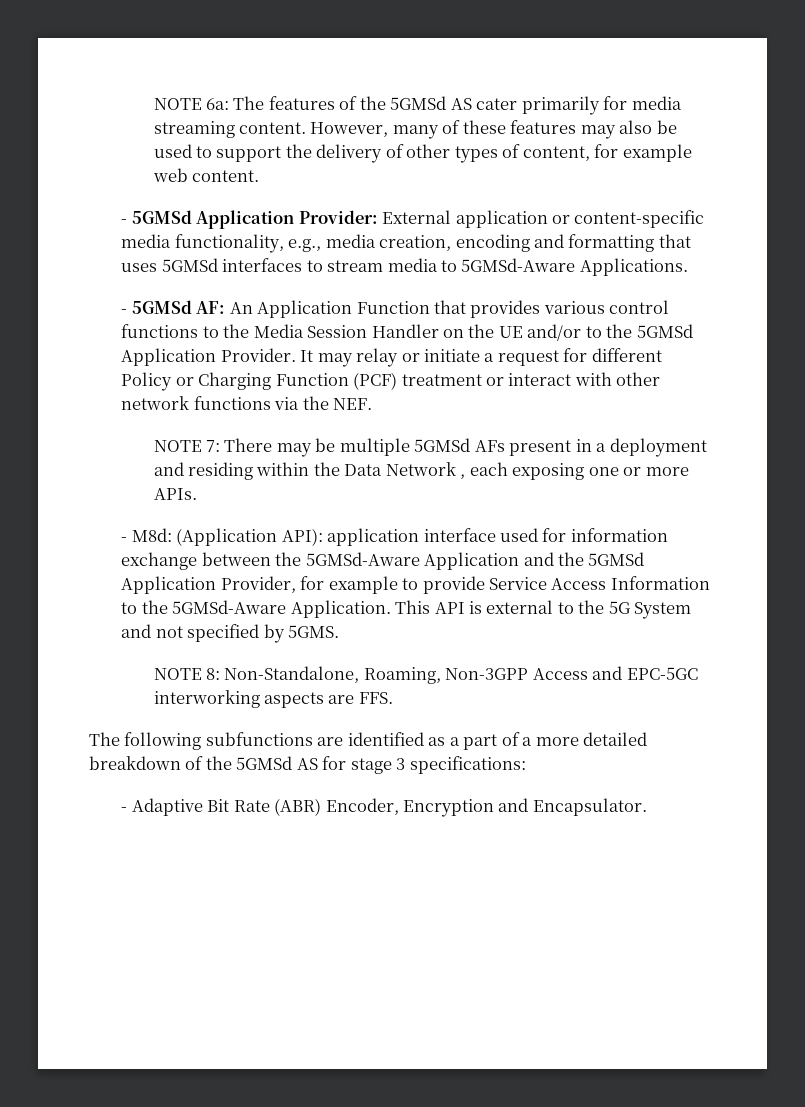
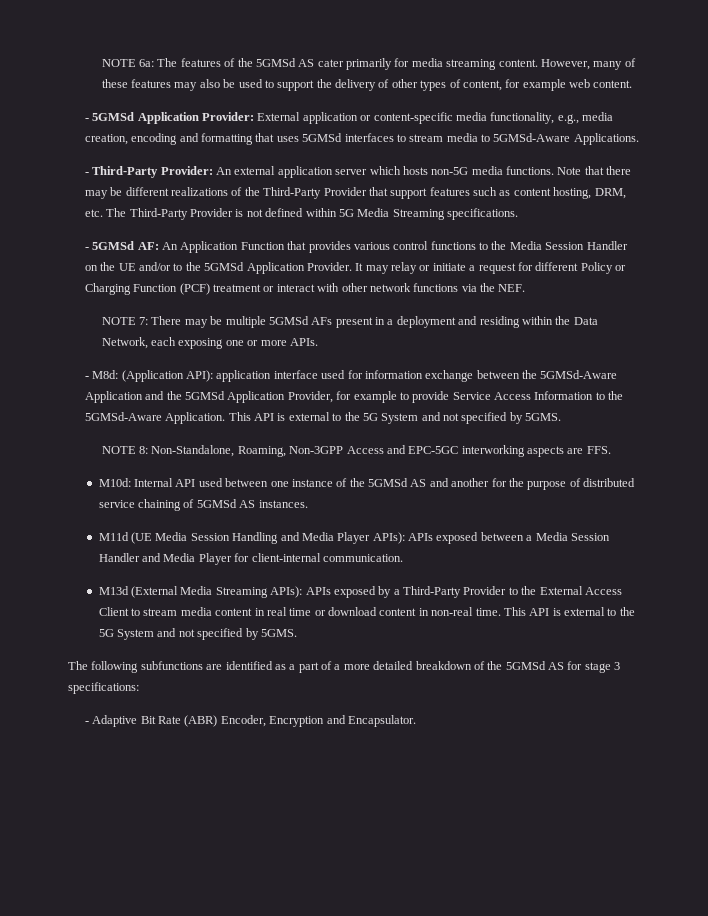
+ - Third-Party Provider: An external application server which hosts non-5G media functions. Note that there may be different realizations of the Third-Party Provider that support features such as content hosting, DRM, etc. The Third-Party Provider is not defined within 5G Media Streaming specifications.
- NOTE 7: There may be multiple 5GMSd AFs present in a deployment and residing within the Data Network , each exposing one or more APIs.
+ NOTE 7: There may be multiple 5GMSd AFs present in a deployment and residing within the Data Network, each exposing one or more APIs.
+ M10d: Internal API used between one instance of the 5GMSd AS and another for the purpose of distributed service chaining of 5GMSd AS instances.
+ M11d (UE Media Session Handling and Media Player APIs): APIs exposed between a Media Session Handler and Media Player for client-internal communication.
+ M13d (External Media Streaming APIs): APIs exposed by a Third-Party Provider to the External Access Client to stream media content in real time or download content in non-real time. This API is external to the 5G System and not specified by 5GMS.

